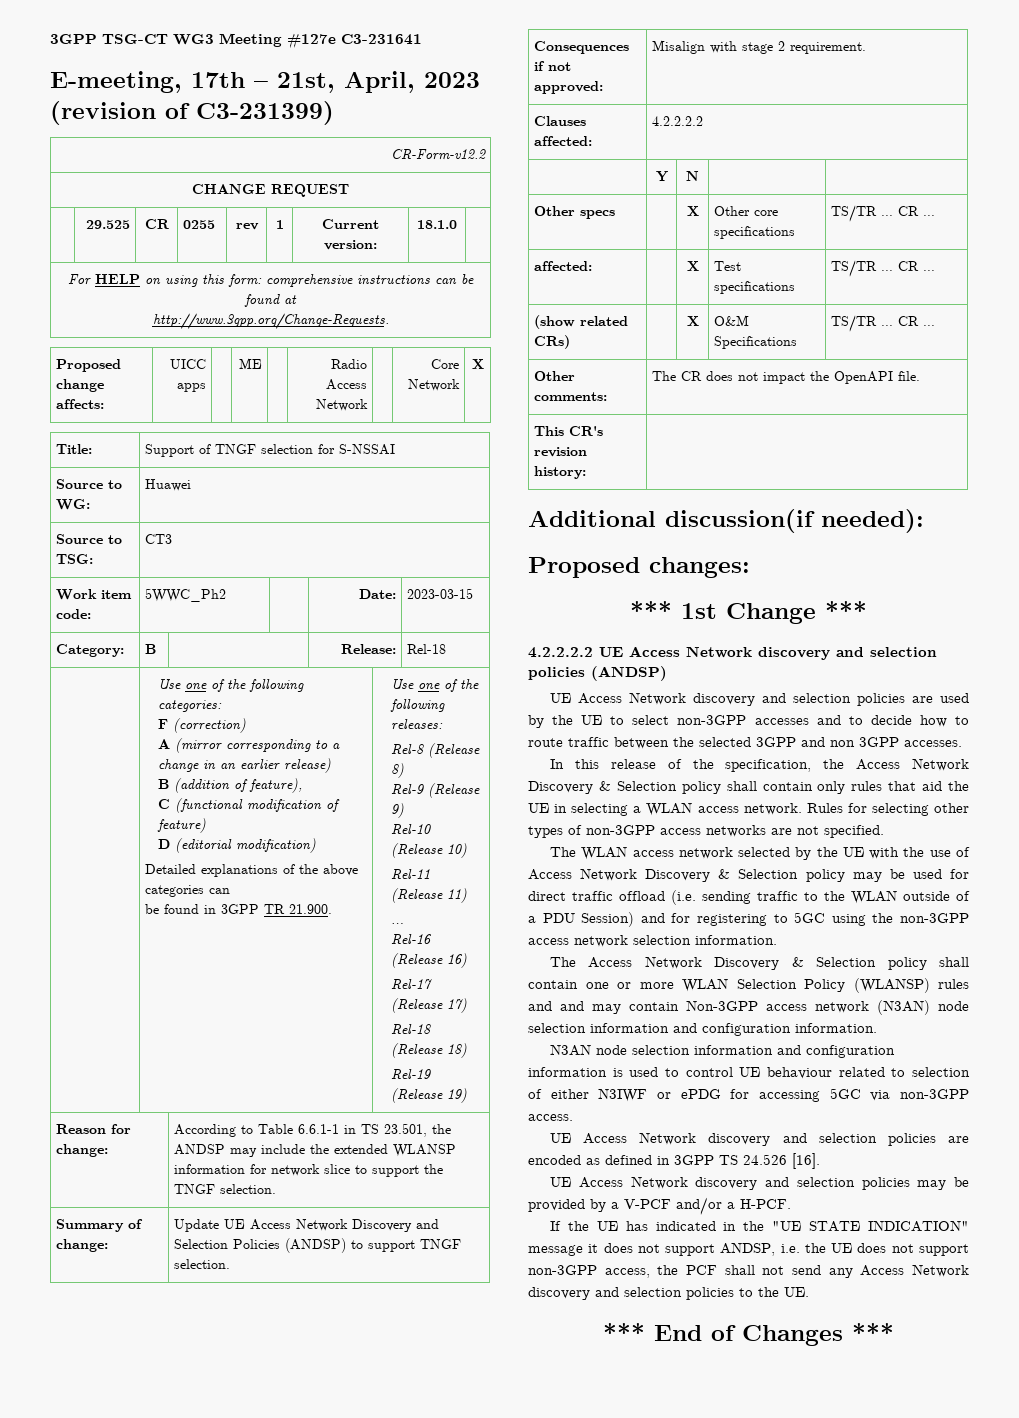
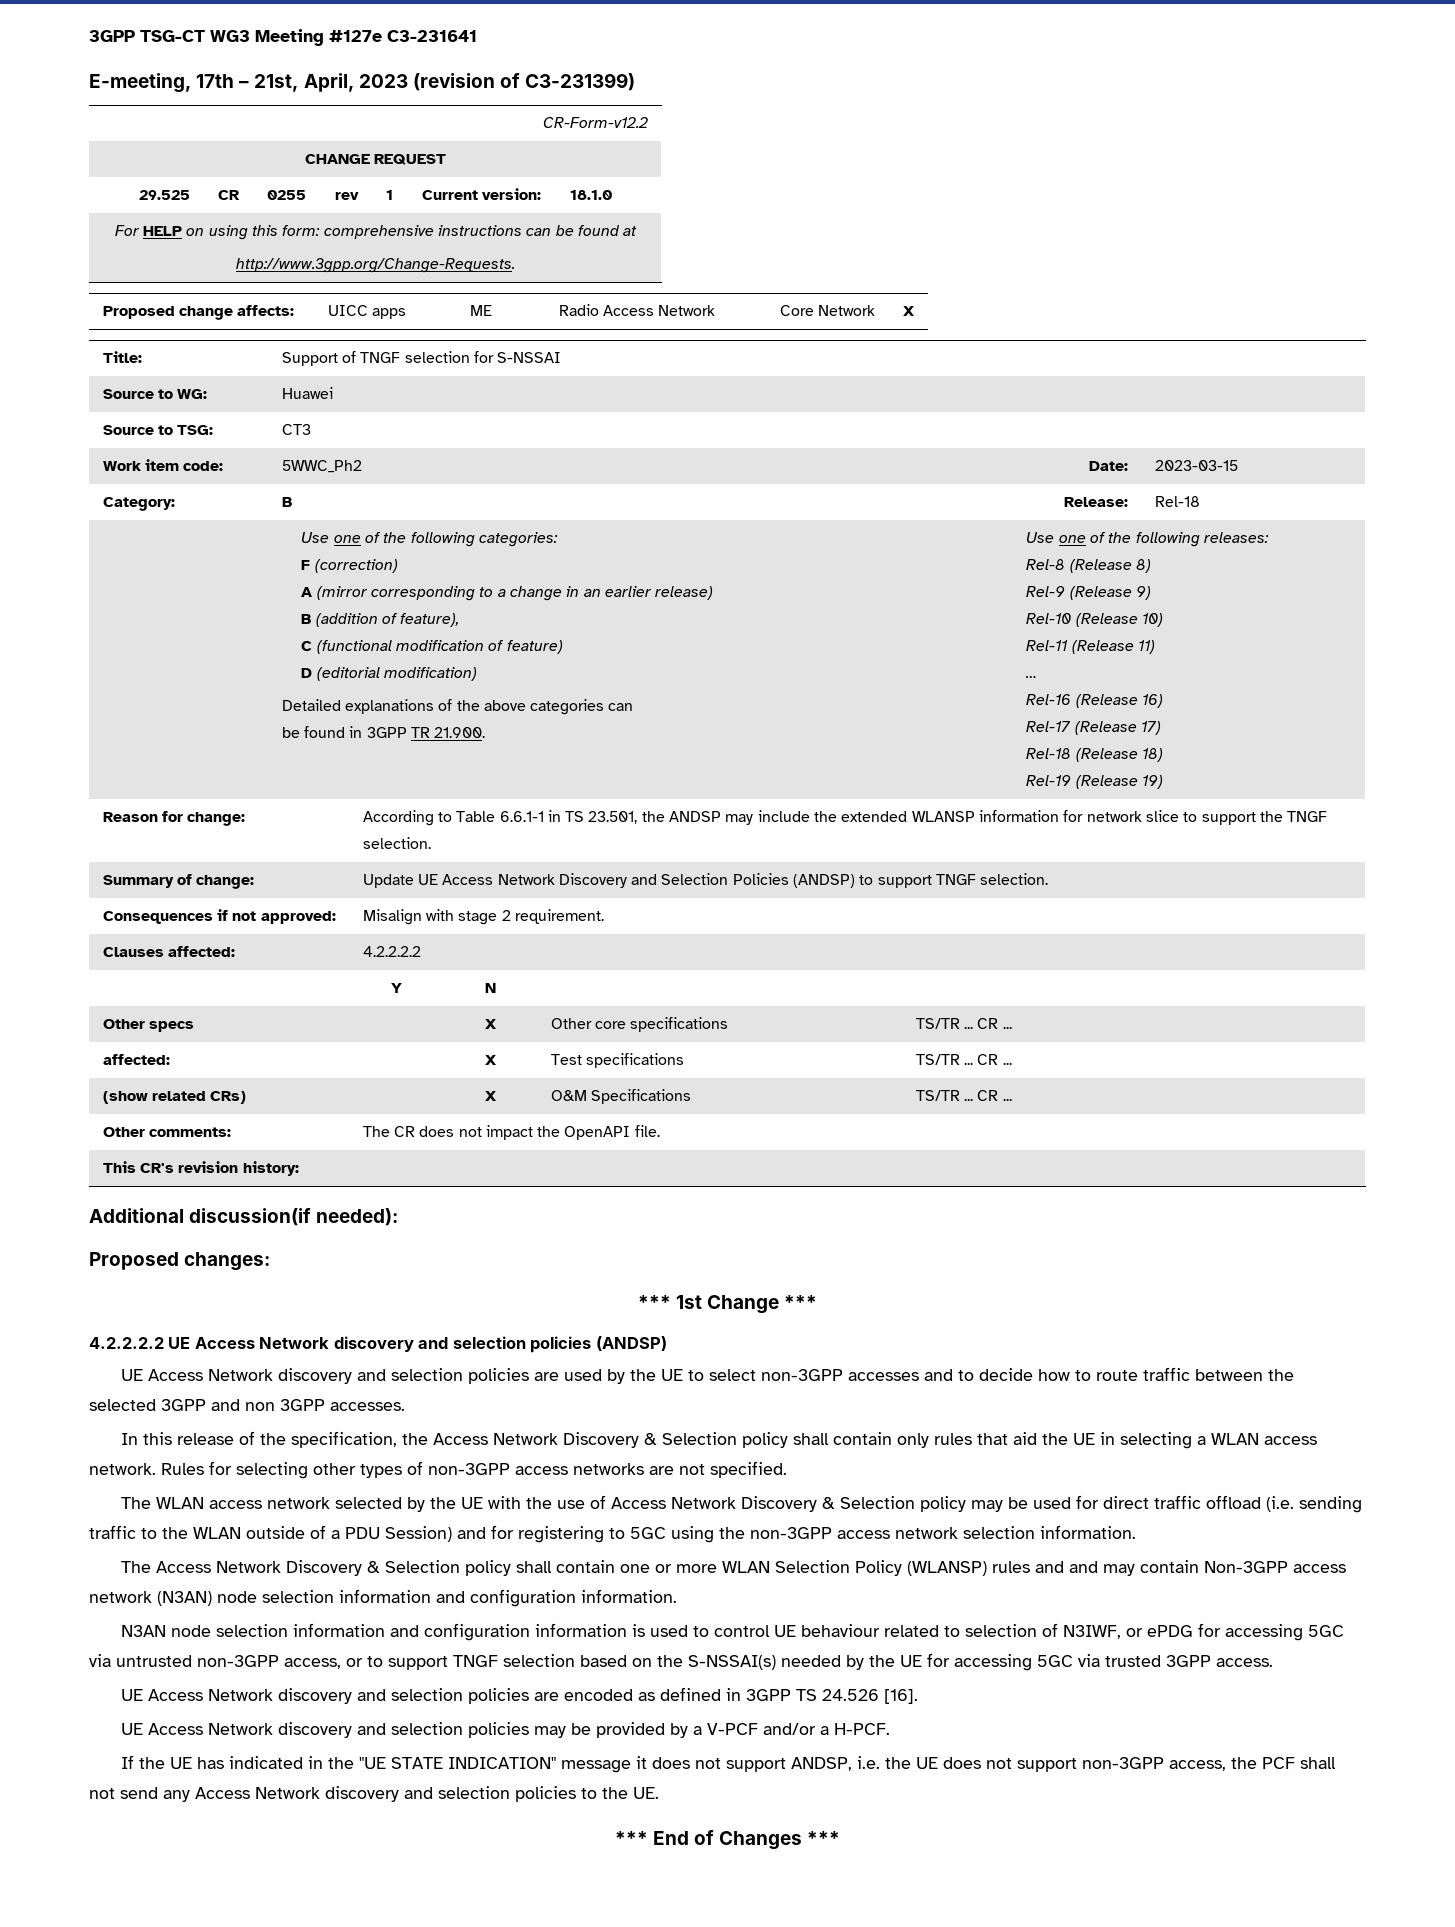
- N3AN node selection information and configuration information is used to control UE behaviour related to selection of either N3IWF or ePDG for accessing 5GC via non-3GPP access.
+ N3AN node selection information and configuration information is used to control UE behaviour related to selection of N3IWF, or ePDG for accessing 5GC via untrusted non-3GPP access, or to support TNGF selection based on the S-NSSAI(s) needed by the UE for accessing 5GC via trusted 3GPP access.

